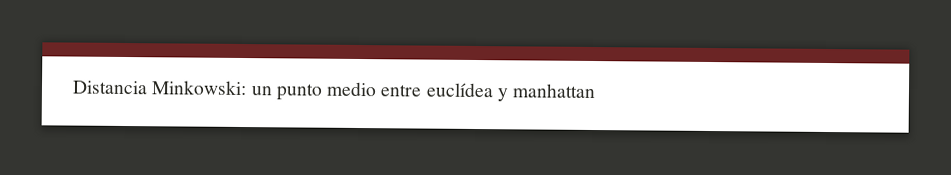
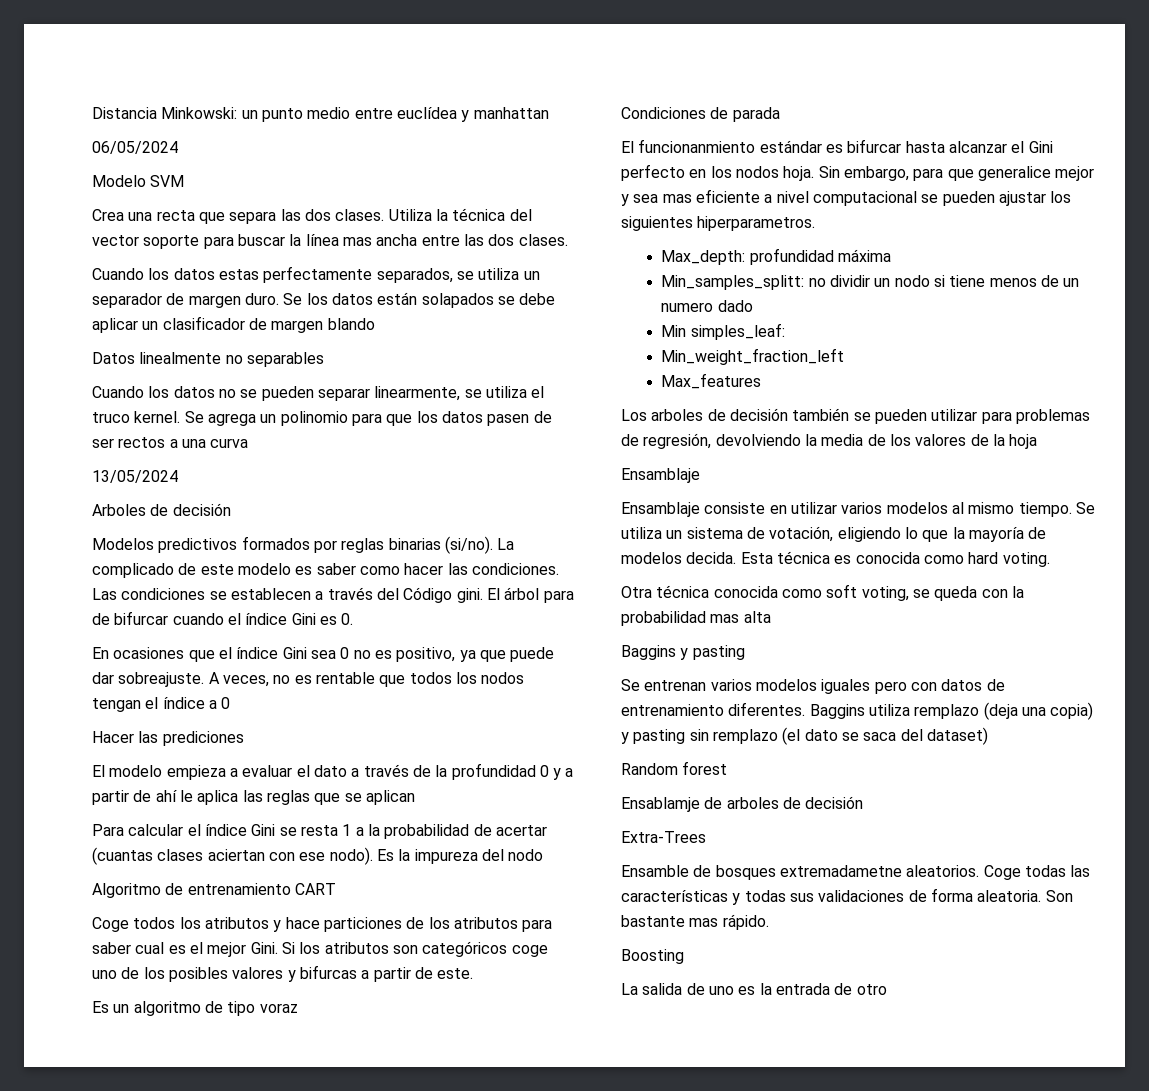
+ 06/05/2024
+ Modelo SVM
+ Crea una recta que separa las dos clases. Utiliza la técnica del vector soporte para buscar la línea mas ancha entre las dos clases.
+ Cuando los datos estas perfectamente separados, se utiliza un separador de margen duro. Se los datos están solapados se debe aplicar un clasificador de margen blando
+ Datos linealmente no separables
+ Cuando los datos no se pueden separar linearmente, se utiliza el truco kernel. Se agrega un polinomio para que los datos pasen de ser rectos a una curva
+ 13/05/2024
+ Arboles de decisión
+ Modelos predictivos formados por reglas binarias (si/no). La complicado de este modelo es saber como hacer las condiciones. Las condiciones se establecen a través del Código gini. El árbol para de bifurcar cuando el índice Gini es 0.
+ En ocasiones que el índice Gini sea 0 no es positivo, ya que puede dar sobreajuste. A veces, no es rentable que todos los nodos tengan el índice a 0
+ Hacer las prediciones
+ El modelo empieza a evaluar el dato a través de la profundidad 0 y a partir de ahí le aplica las reglas que se aplican
+ Para calcular el índice Gini se resta 1 a la probabilidad de acertar (cuantas clases aciertan con ese nodo). Es la impureza del nodo
+ Algoritmo de entrenamiento CART
+ Coge todos los atributos y hace particiones de los atributos para saber cual es el mejor Gini. Si los atributos son categóricos coge uno de los posibles valores y bifurcas a partir de este.
+ Es un algoritmo de tipo voraz
+ Condiciones de parada
+ El funcionanmiento estándar es bifurcar hasta alcanzar el Gini perfecto en los nodos hoja. Sin embargo, para que generalice mejor y sea mas eficiente a nivel computacional se pueden ajustar los siguientes hiperparametros.
+ Max_depth: profundidad máxima
+ Min_samples_splitt: no dividir un nodo si tiene menos de un numero dado
+ Min simples_leaf:
+ Min_weight_fraction_left
+ Max_features
+ Los arboles de decisión también se pueden utilizar para problemas de regresión, devolviendo la media de los valores de la hoja
+ Ensamblaje
+ Ensamblaje consiste en utilizar varios modelos al mismo tiempo. Se utiliza un sistema de votación, eligiendo lo que la mayoría de modelos decida. Esta técnica es conocida como hard voting.
+ Otra técnica conocida como soft voting, se queda con la probabilidad mas alta
+ Baggins y pasting
+ Se entrenan varios modelos iguales pero con datos de entrenamiento diferentes. Baggins utiliza remplazo (deja una copia) y pasting sin remplazo (el dato se saca del dataset)
+ Random forest
+ Ensablamje de arboles de decisión
+ Extra-Trees
+ Ensamble de bosques extremadametne aleatorios. Coge todas las características y todas sus validaciones de forma aleatoria. Son bastante mas rápido.
+ Boosting
+ La salida de uno es la entrada de otro

